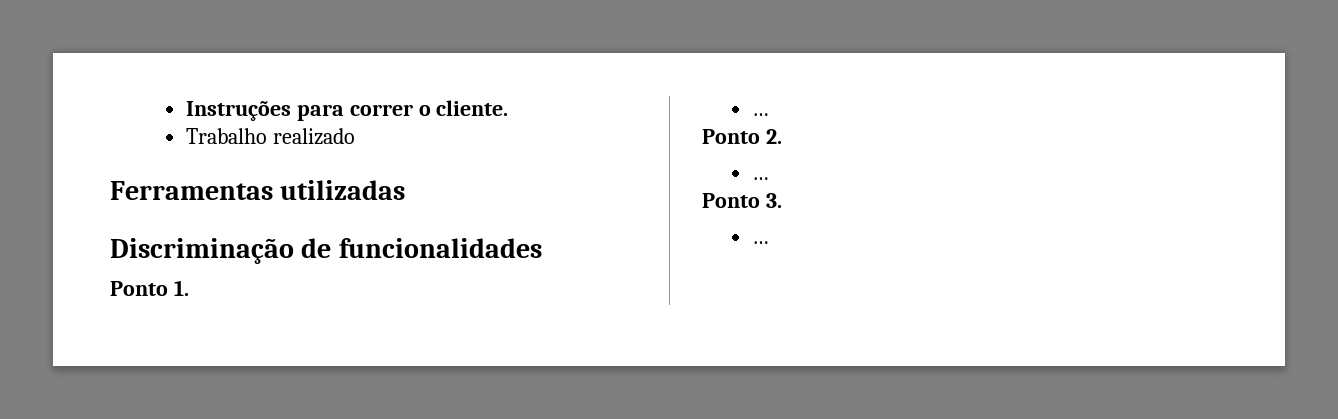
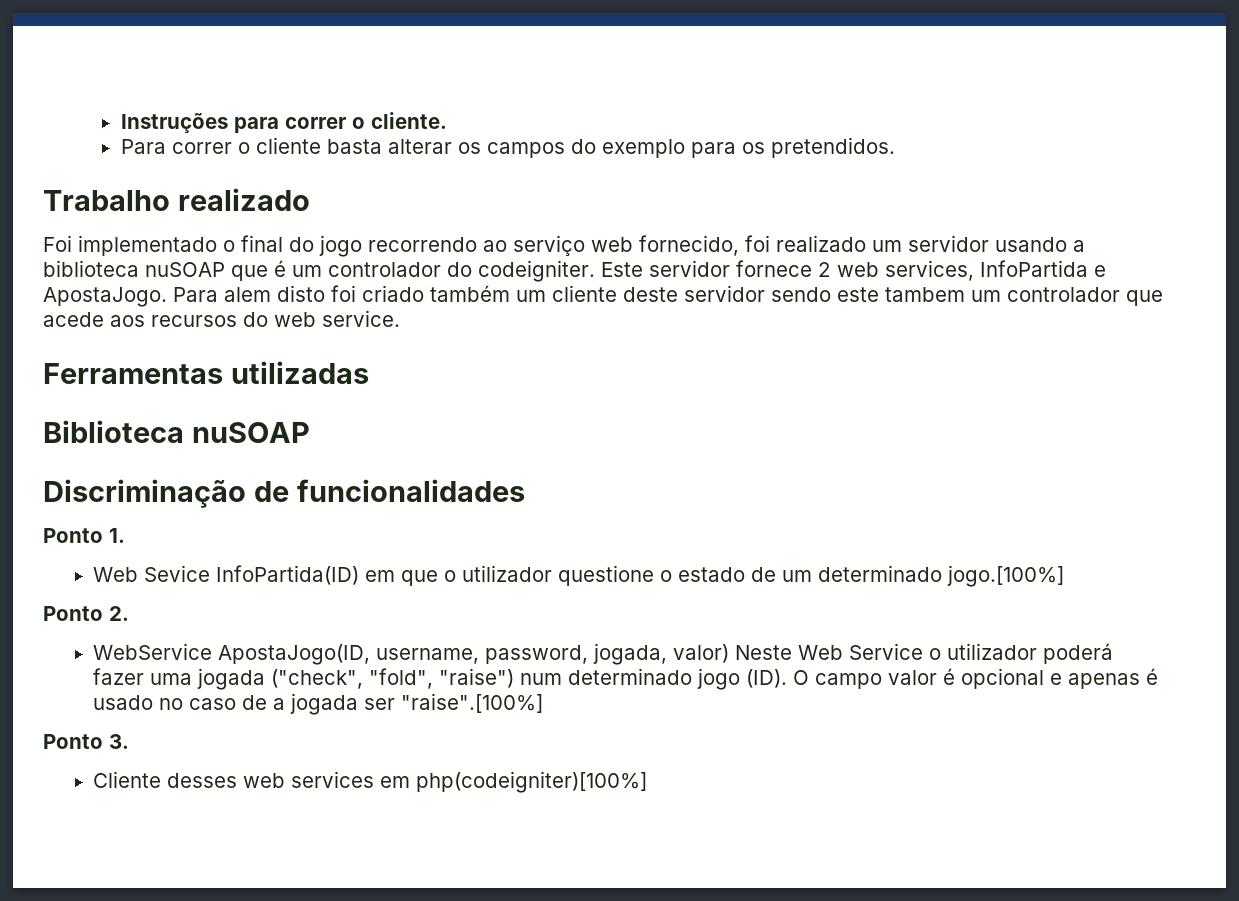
+ Para correr o cliente basta alterar os campos do exemplo para os pretendidos.
  Trabalho realizado
+ Foi implementado o final do jogo recorrendo ao serviço web fornecido, foi realizado um servidor usando a biblioteca nuSOAP que é um controlador do codeigniter. Este servidor fornece 2 web services, InfoPartida e ApostaJogo. Para alem disto foi criado também um cliente deste servidor sendo este tambem um controlador que acede aos recursos do web service.
+ Biblioteca nuSOAP
  Ponto 1.
- …
+ Web Sevice InfoPartida(ID) em que o utilizador questione o estado de um determinado jogo.[100%]
  Ponto 2.
- …
+ WebService ApostaJogo(ID, username, password, jogada, valor) Neste Web Service o utilizador poderá fazer uma jogada ("check", "fold", "raise") num determinado jogo (ID). O campo valor é opcional e apenas é usado no caso de a jogada ser "raise".[100%]
  Ponto 3.
- …
+ Cliente desses web services em php(codeigniter)[100%]

